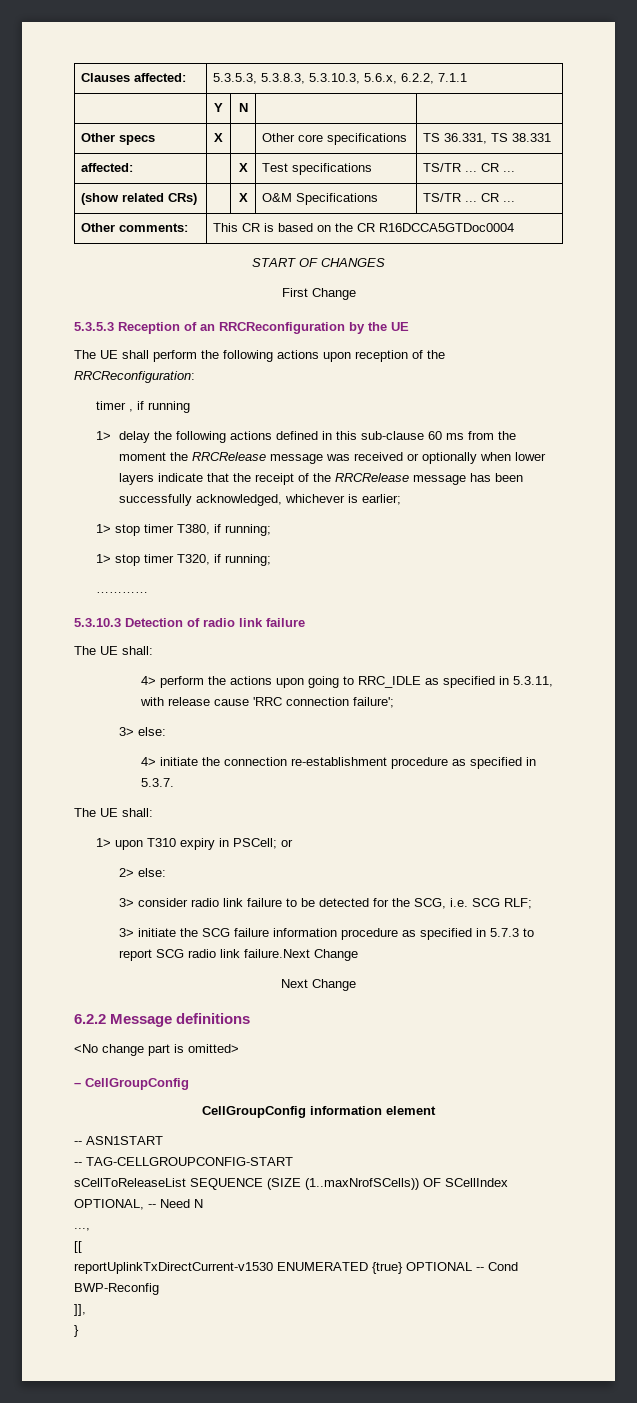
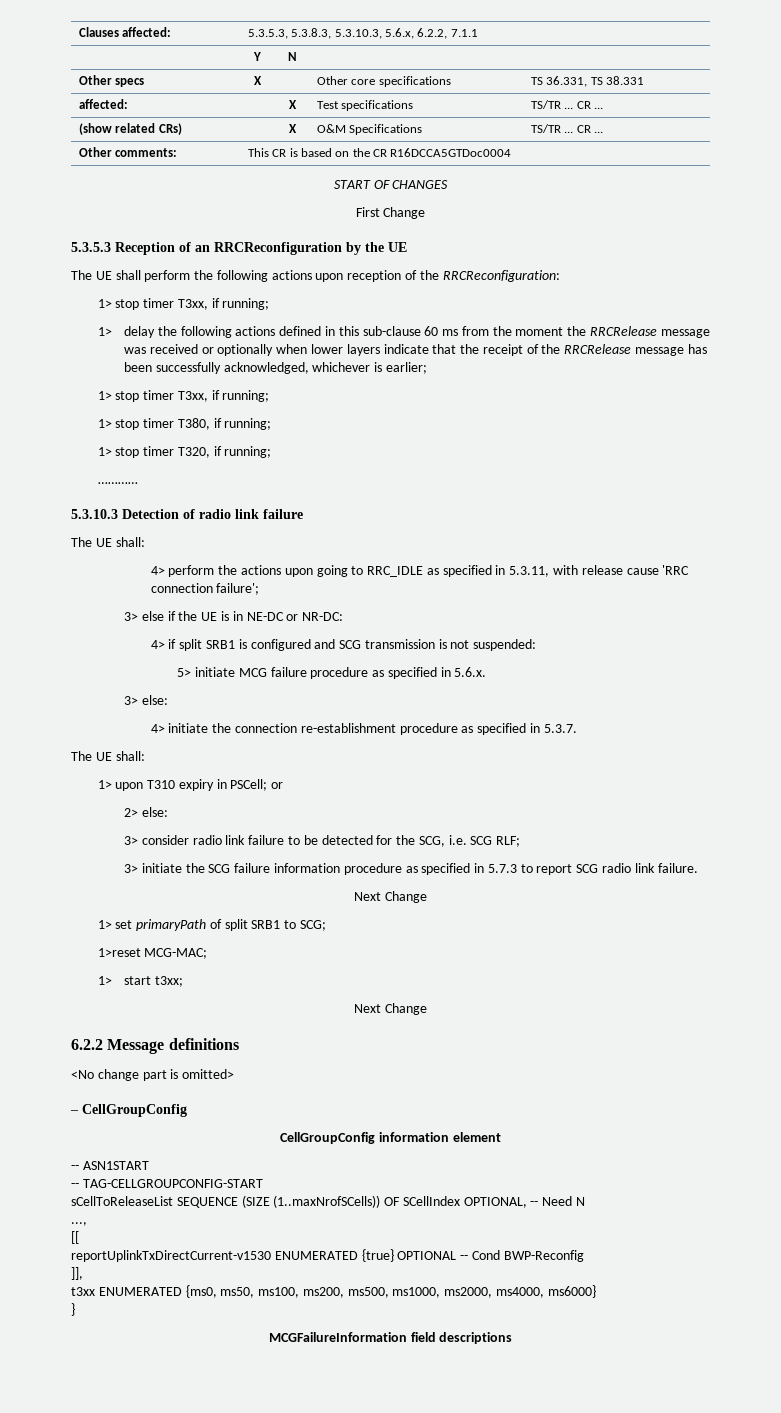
  The UE shall perform the following actions upon reception of the RRCReconfiguration:
- timer , if running
+ 1> stop timer T3xx, if running;
  1> delay the following actions defined in this sub-clause 60 ms from the moment the RRCRelease message was received or optionally when lower layers indicate that the receipt of the RRCRelease message has been successfully acknowledged, whichever is earlier;
+ 1> stop timer T3xx, if running;
+ 3> else if the UE is in NE-DC or NR-DC:
+ 4> if split SRB1 is configured and SCG transmission is not suspended:
+ 5> initiate MCG failure procedure as specified in 5.6.x.
- 3> initiate the SCG failure information procedure as specified in 5.7.3 to report SCG radio link failure.Next Change
+ 3> initiate the SCG failure information procedure as specified in 5.7.3 to report SCG radio link failure.
+ Next Change
+ 1> set primaryPath of split SRB1 to SCG;
+ 1>reset MCG-MAC;
+ 1> start t3xx;
+ t3xx ENUMERATED {ms0, ms50, ms100, ms200, ms500, ms1000, ms2000, ms4000, ms6000}
  }
+ MCGFailureInformation field descriptions

